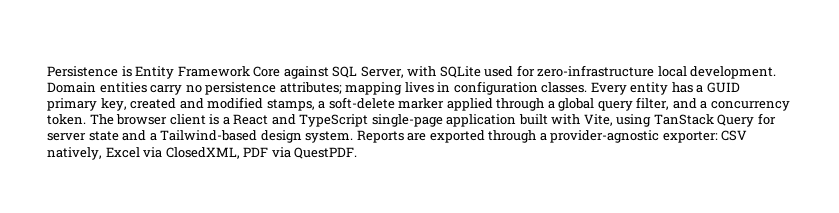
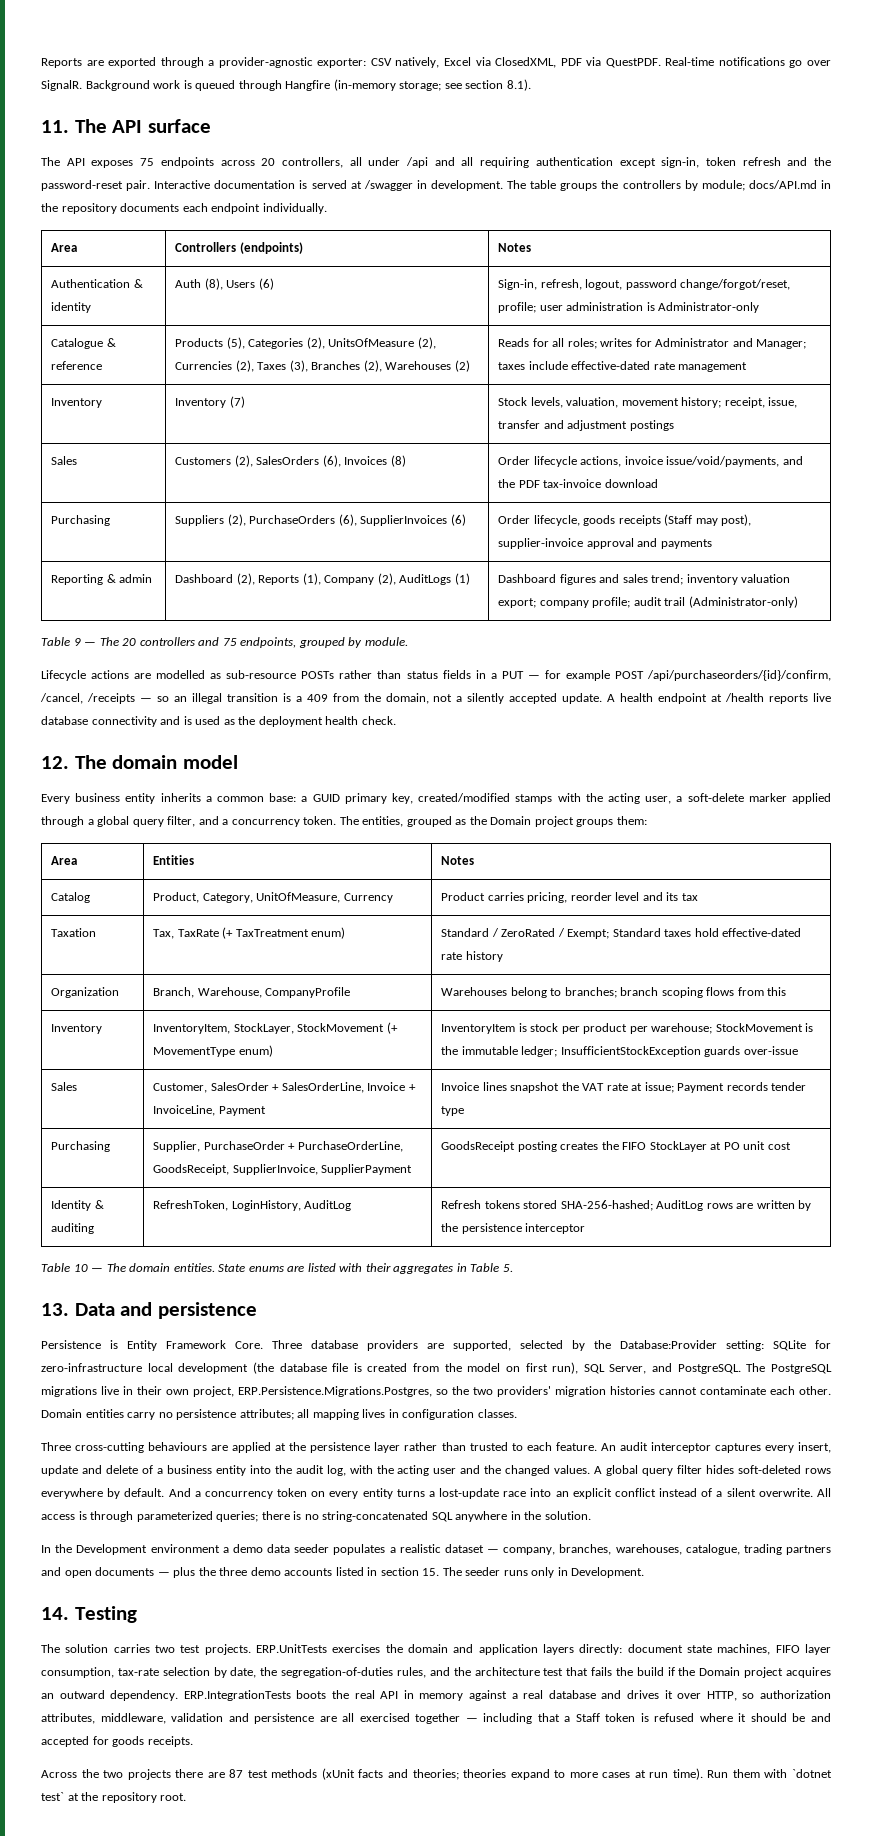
- Persistence is Entity Framework Core against SQL Server, with SQLite used for zero-infrastructure local development. Domain entities carry no persistence attributes; mapping lives in configuration classes. Every entity has a GUID primary key, created and modified stamps, a soft-delete marker applied through a global query filter, and a concurrency token. The browser client is a React and TypeScript single-page application built with Vite, using TanStack Query for server state and a Tailwind-based design system.
+ Real-time notifications go over SignalR. Background work is queued through Hangfire (in-memory storage; see section 8.1).
+ 11. The API surface
+ The API exposes 75 endpoints across 20 controllers, all under /api and all requiring authentication except sign-in, token refresh and the password-reset pair. Interactive documentation is served at /swagger in development. The table groups the controllers by module; docs/API.md in the repository documents each endpoint individually.
+ Area | Controllers (endpoints) | Notes
+ Authentication & identity | Auth (8), Users (6) | Sign-in, refresh, logout, password change/forgot/reset, profile; user administration is Administrator-only
+ Catalogue & reference | Products (5), Categories (2), UnitsOfMeasure (2), Currencies (2), Taxes (3), Branches (2), Warehouses (2) | Reads for all roles; writes for Administrator and Manager; taxes include effective-dated rate management
+ Inventory | Inventory (7) | Stock levels, valuation, movement history; receipt, issue, transfer and adjustment postings
+ Sales | Customers (2), SalesOrders (6), Invoices (8) | Order lifecycle actions, invoice issue/void/payments, and the PDF tax-invoice download
+ Purchasing | Suppliers (2), PurchaseOrders (6), SupplierInvoices (6) | Order lifecycle, goods receipts (Staff may post), supplier-invoice approval and payments
+ Reporting & admin | Dashboard (2), Reports (1), Company (2), AuditLogs (1) | Dashboard figures and sales trend; inventory valuation export; company profile; audit trail (Administrator-only)
+ Table 9 — The 20 controllers and 75 endpoints, grouped by module.
+ Lifecycle actions are modelled as sub-resource POSTs rather than status fields in a PUT — for example POST /api/purchaseorders/{id}/confirm, /cancel, /receipts — so an illegal transition is a 409 from the domain, not a silently accepted update. A health endpoint at /health reports live database connectivity and is used as the deployment health check.
+ 12. The domain model
+ Every business entity inherits a common base: a GUID primary key, created/modified stamps with the acting user, a soft-delete marker applied through a global query filter, and a concurrency token. The entities, grouped as the Domain project groups them:
+ Area | Entities | Notes
+ Catalog | Product, Category, UnitOfMeasure, Currency | Product carries pricing, reorder level and its tax
+ Taxation | Tax, TaxRate (+ TaxTreatment enum) | Standard / ZeroRated / Exempt; Standard taxes hold effective-dated rate history
+ Organization | Branch, Warehouse, CompanyProfile | Warehouses belong to branches; branch scoping flows from this
+ Inventory | InventoryItem, StockLayer, StockMovement (+ MovementType enum) | InventoryItem is stock per product per warehouse; StockMovement is the immutable ledger; InsufficientStockException guards over-issue
+ Sales | Customer, SalesOrder + SalesOrderLine, Invoice + InvoiceLine, Payment | Invoice lines snapshot the VAT rate at issue; Payment records tender type
+ Purchasing | Supplier, PurchaseOrder + PurchaseOrderLine, GoodsReceipt, SupplierInvoice, SupplierPayment | GoodsReceipt posting creates the FIFO StockLayer at PO unit cost
+ Identity & auditing | RefreshToken, LoginHistory, AuditLog | Refresh tokens stored SHA-256-hashed; AuditLog rows are written by the persistence interceptor
+ Table 10 — The domain entities. State enums are listed with their aggregates in Table 5.
+ 13. Data and persistence
+ Persistence is Entity Framework Core. Three database providers are supported, selected by the Database:Provider setting: SQLite for zero-infrastructure local development (the database file is created from the model on first run), SQL Server, and PostgreSQL. The PostgreSQL migrations live in their own project, ERP.Persistence.Migrations.Postgres, so the two providers' migration histories cannot contaminate each other. Domain entities carry no persistence attributes; all mapping lives in configuration classes.
+ Three cross-cutting behaviours are applied at the persistence layer rather than trusted to each feature. An audit interceptor captures every insert, update and delete of a business entity into the audit log, with the acting user and the changed values. A global query filter hides soft-deleted rows everywhere by default. And a concurrency token on every entity turns a lost-update race into an explicit conflict instead of a silent overwrite. All access is through parameterized queries; there is no string-concatenated SQL anywhere in the solution.
+ In the Development environment a demo data seeder populates a realistic dataset — company, branches, warehouses, catalogue, trading partners and open documents — plus the three demo accounts listed in section 15. The seeder runs only in Development.
+ 14. Testing
+ The solution carries two test projects. ERP.UnitTests exercises the domain and application layers directly: document state machines, FIFO layer consumption, tax-rate selection by date, the segregation-of-duties rules, and the architecture test that fails the build if the Domain project acquires an outward dependency. ERP.IntegrationTests boots the real API in memory against a real database and drives it over HTTP, so authorization attributes, middleware, validation and persistence are all exercised together — including that a Staff token is refused where it should be and accepted for goods receipts.
+ Across the two projects there are 87 test methods (xUnit facts and theories; theories expand to more cases at run time). Run them with `dotnet test` at the repository root.

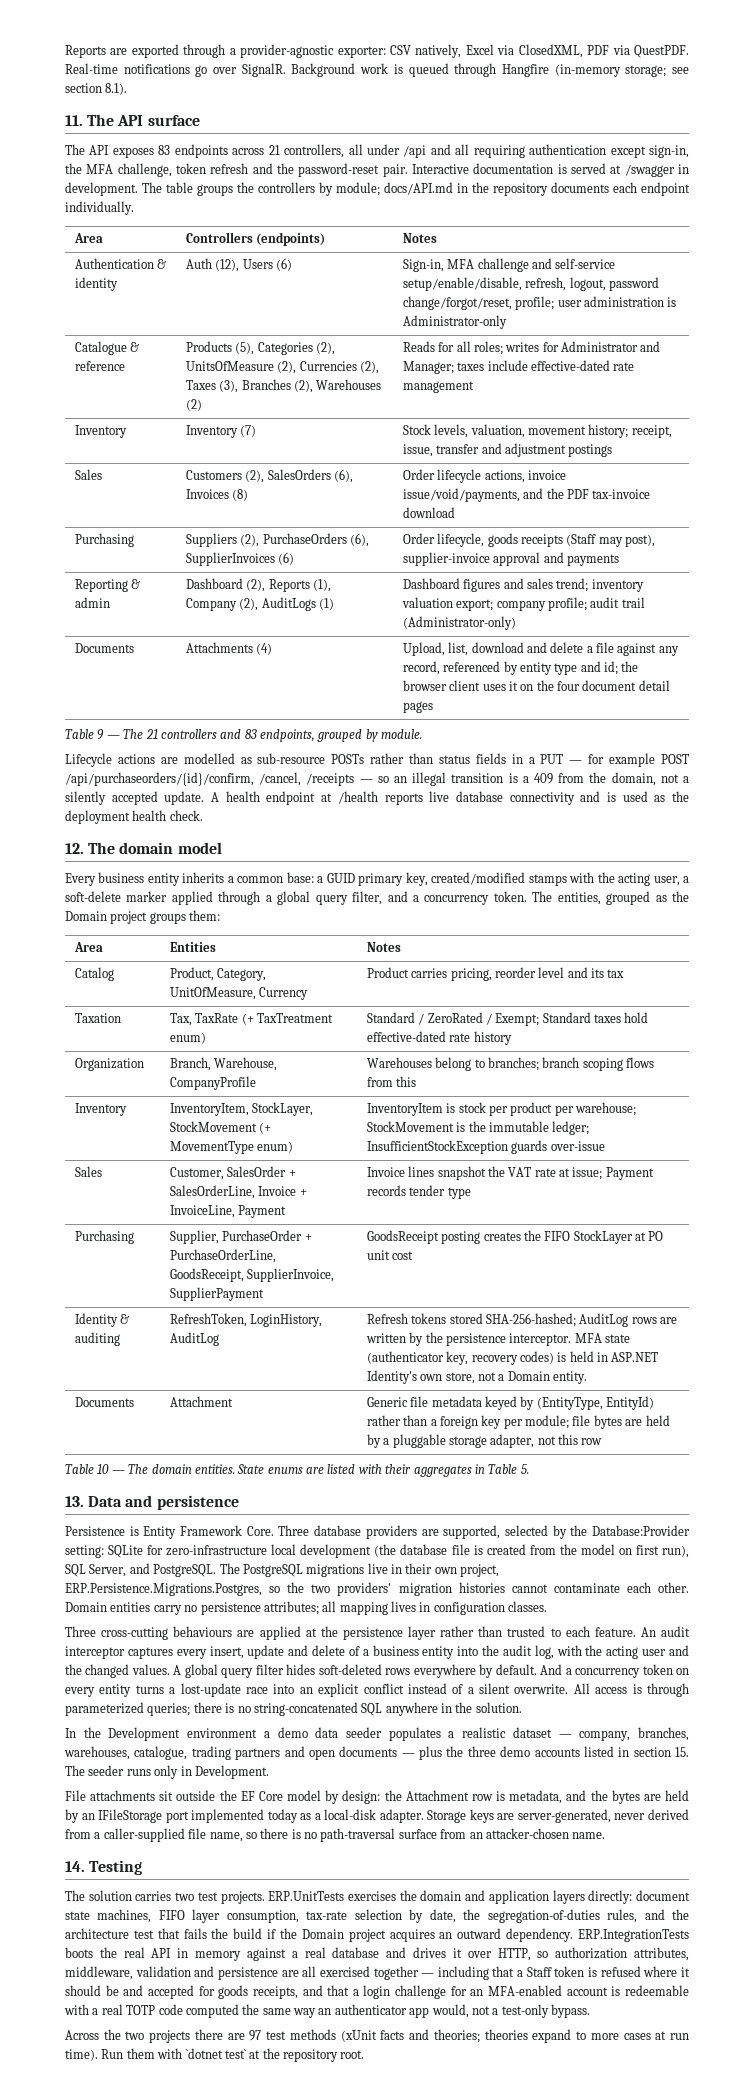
- The API exposes 75 endpoints across 20 controllers, all under /api and all requiring authentication except sign-in, token refresh and the password-reset pair.
+ The API exposes 83 endpoints across 21 controllers, all under /api and all requiring authentication except sign-in, the MFA challenge, token refresh and the password-reset pair.
- Authentication & identity | Auth (8), Users (6) | Sign-in, refresh, logout, password change/forgot/reset, profile; user administration is Administrator-only
+ Authentication & identity | Auth (12), Users (6) | Sign-in, MFA challenge and self-service setup/enable/disable, refresh, logout, password change/forgot/reset, profile; user administration is Administrator-only
+ Documents | Attachments (4) | Upload, list, download and delete a file against any record, referenced by entity type and id; the browser client uses it on the four document detail pages
- Table 9 — The 20 controllers and 75 endpoints, grouped by module.
+ Table 9 — The 21 controllers and 83 endpoints, grouped by module.
- Identity & auditing | RefreshToken, LoginHistory, AuditLog | Refresh tokens stored SHA-256-hashed; AuditLog rows are written by the persistence interceptor
+ Identity & auditing | RefreshToken, LoginHistory, AuditLog | Refresh tokens stored SHA-256-hashed; AuditLog rows are written by the persistence interceptor. MFA state (authenticator key, recovery codes) is held in ASP.NET Identity's own store, not a Domain entity.
+ Documents | Attachment | Generic file metadata keyed by (EntityType, EntityId) rather than a foreign key per module; file bytes are held by a pluggable storage adapter, not this row
+ File attachments sit outside the EF Core model by design: the Attachment row is metadata, and the bytes are held by an IFileStorage port implemented today as a local-disk adapter. Storage keys are server-generated, never derived from a caller-supplied file name, so there is no path-traversal surface from an attacker-chosen name.
- ERP.IntegrationTests boots the real API in memory against a real database and drives it over HTTP, so authorization attributes, middleware, validation and persistence are all exercised together — including that a Staff token is refused where it should be and accepted for goods receipts.
+ ERP.IntegrationTests boots the real API in memory against a real database and drives it over HTTP, so authorization attributes, middleware, validation and persistence are all exercised together — including that a Staff token is refused where it should be and accepted for goods receipts, and that a login challenge for an MFA-enabled account is redeemable with a real TOTP code computed the same way an authenticator app would, not a test-only bypass.
- Across the two projects there are 87 test methods (xUnit facts and theories; theories expand to more cases at run time).
+ Across the two projects there are 97 test methods (xUnit facts and theories; theories expand to more cases at run time).

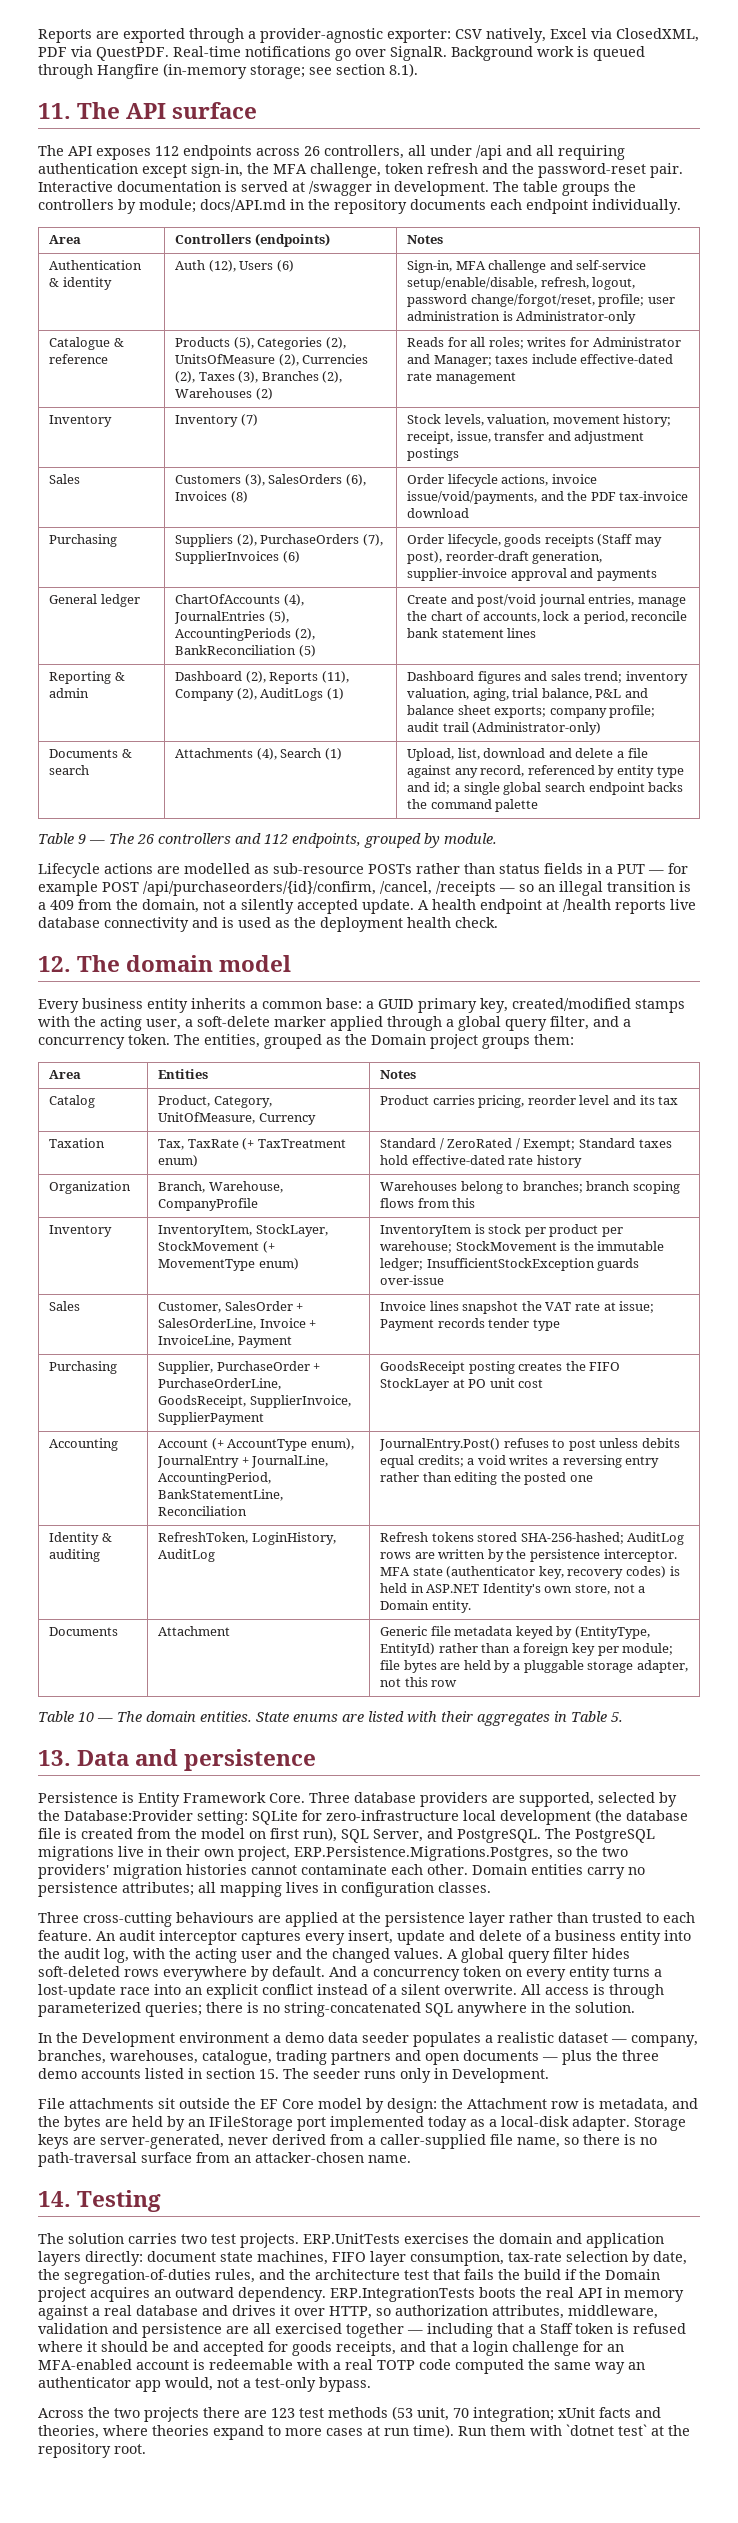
- The API exposes 83 endpoints across 21 controllers, all under /api and all requiring authentication except sign-in, the MFA challenge, token refresh and the password-reset pair.
+ The API exposes 112 endpoints across 26 controllers, all under /api and all requiring authentication except sign-in, the MFA challenge, token refresh and the password-reset pair.
- Sales | Customers (2), SalesOrders (6), Invoices (8) | Order lifecycle actions, invoice issue/void/payments, and the PDF tax-invoice download
+ Sales | Customers (3), SalesOrders (6), Invoices (8) | Order lifecycle actions, invoice issue/void/payments, and the PDF tax-invoice download
- Purchasing | Suppliers (2), PurchaseOrders (6), SupplierInvoices (6) | Order lifecycle, goods receipts (Staff may post), supplier-invoice approval and payments
+ Purchasing | Suppliers (2), PurchaseOrders (7), SupplierInvoices (6) | Order lifecycle, goods receipts (Staff may post), reorder-draft generation, supplier-invoice approval and payments
+ General ledger | ChartOfAccounts (4), JournalEntries (5), AccountingPeriods (2), BankReconciliation (5) | Create and post/void journal entries, manage the chart of accounts, lock a period, reconcile bank statement lines
- Reporting & admin | Dashboard (2), Reports (1), Company (2), AuditLogs (1) | Dashboard figures and sales trend; inventory valuation export; company profile; audit trail (Administrator-only)
+ Reporting & admin | Dashboard (2), Reports (11), Company (2), AuditLogs (1) | Dashboard figures and sales trend; inventory valuation, aging, trial balance, P&L and balance sheet exports; company profile; audit trail (Administrator-only)
- Documents | Attachments (4) | Upload, list, download and delete a file against any record, referenced by entity type and id; the browser client uses it on the four document detail pages
+ Documents & search | Attachments (4), Search (1) | Upload, list, download and delete a file against any record, referenced by entity type and id; a single global search endpoint backs the command palette
- Table 9 — The 21 controllers and 83 endpoints, grouped by module.
+ Table 9 — The 26 controllers and 112 endpoints, grouped by module.
+ Accounting | Account (+ AccountType enum), JournalEntry + JournalLine, AccountingPeriod, BankStatementLine, Reconciliation | JournalEntry.Post() refuses to post unless debits equal credits; a void writes a reversing entry rather than editing the posted one
- Across the two projects there are 97 test methods (xUnit facts and theories; theories expand to more cases at run time).
+ Across the two projects there are 123 test methods (53 unit, 70 integration; xUnit facts and theories, where theories expand to more cases at run time).

